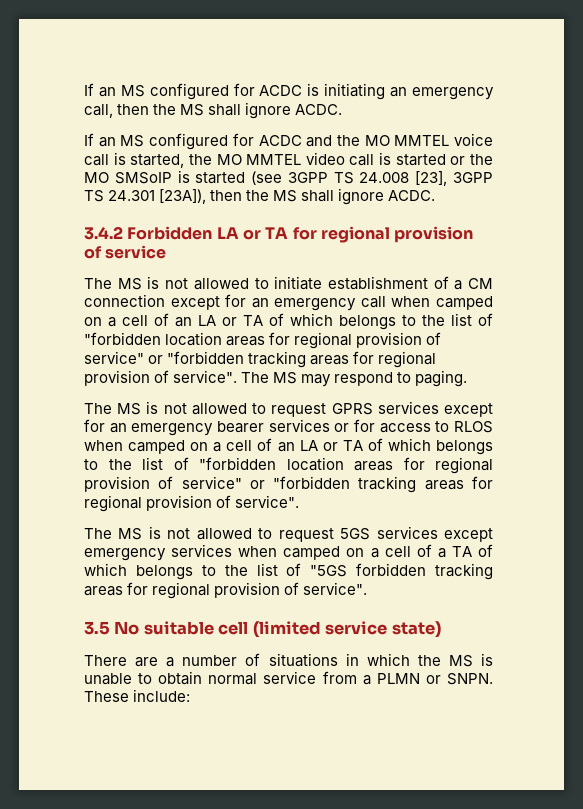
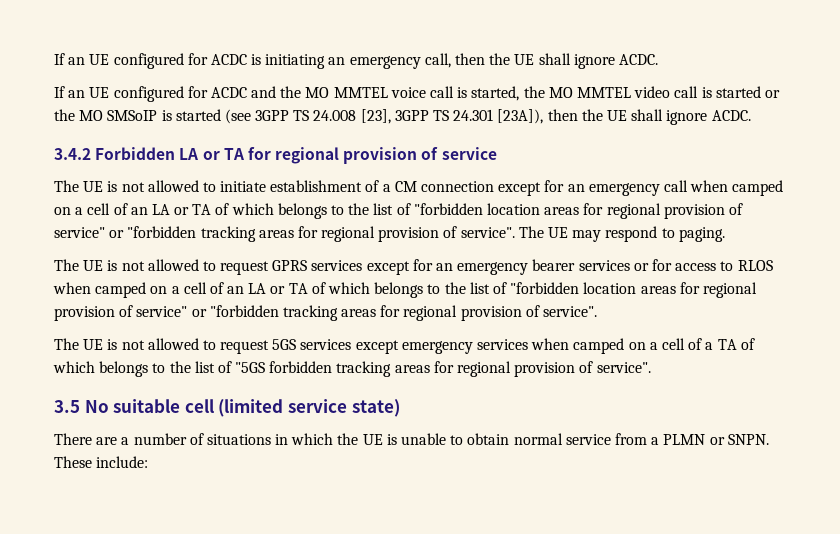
- If an MS configured for ACDC is initiating an emergency call, then the MS shall ignore ACDC.
+ If an UE configured for ACDC is initiating an emergency call, then the UE shall ignore ACDC.
- If an MS configured for ACDC and the MO MMTEL voice call is started, the MO MMTEL video call is started or the MO SMSoIP is started (see 3GPP TS 24.008 [23], 3GPP TS 24.301 [23A]), then the MS shall ignore ACDC.
+ If an UE configured for ACDC and the MO MMTEL voice call is started, the MO MMTEL video call is started or the MO SMSoIP is started (see 3GPP TS 24.008 [23], 3GPP TS 24.301 [23A]), then the UE shall ignore ACDC.
- The MS is not allowed to initiate establishment of a CM connection except for an emergency call when camped on a cell of an LA or TA of which belongs to the list of "forbidden location areas for regional provision of service" or "forbidden tracking areas for regional provision of service".
+ The UE is not allowed to initiate establishment of a CM connection except for an emergency call when camped on a cell of an LA or TA of which belongs to the list of "forbidden location areas for regional provision of service" or "forbidden tracking areas for regional provision of service".
- The MS may respond to paging.
+ The UE may respond to paging.
- The MS is not allowed to request GPRS services except for an emergency bearer services or for access to RLOS when camped on a cell of an LA or TA of which belongs to the list of "forbidden location areas for regional provision of service" or "forbidden tracking areas for regional provision of service".
+ The UE is not allowed to request GPRS services except for an emergency bearer services or for access to RLOS when camped on a cell of an LA or TA of which belongs to the list of "forbidden location areas for regional provision of service" or "forbidden tracking areas for regional provision of service".
- The MS is not allowed to request 5GS services except emergency services when camped on a cell of a TA of which belongs to the list of "5GS forbidden tracking areas for regional provision of service".
+ The UE is not allowed to request 5GS services except emergency services when camped on a cell of a TA of which belongs to the list of "5GS forbidden tracking areas for regional provision of service".
- There are a number of situations in which the MS is unable to obtain normal service from a PLMN or SNPN.
+ There are a number of situations in which the UE is unable to obtain normal service from a PLMN or SNPN.

